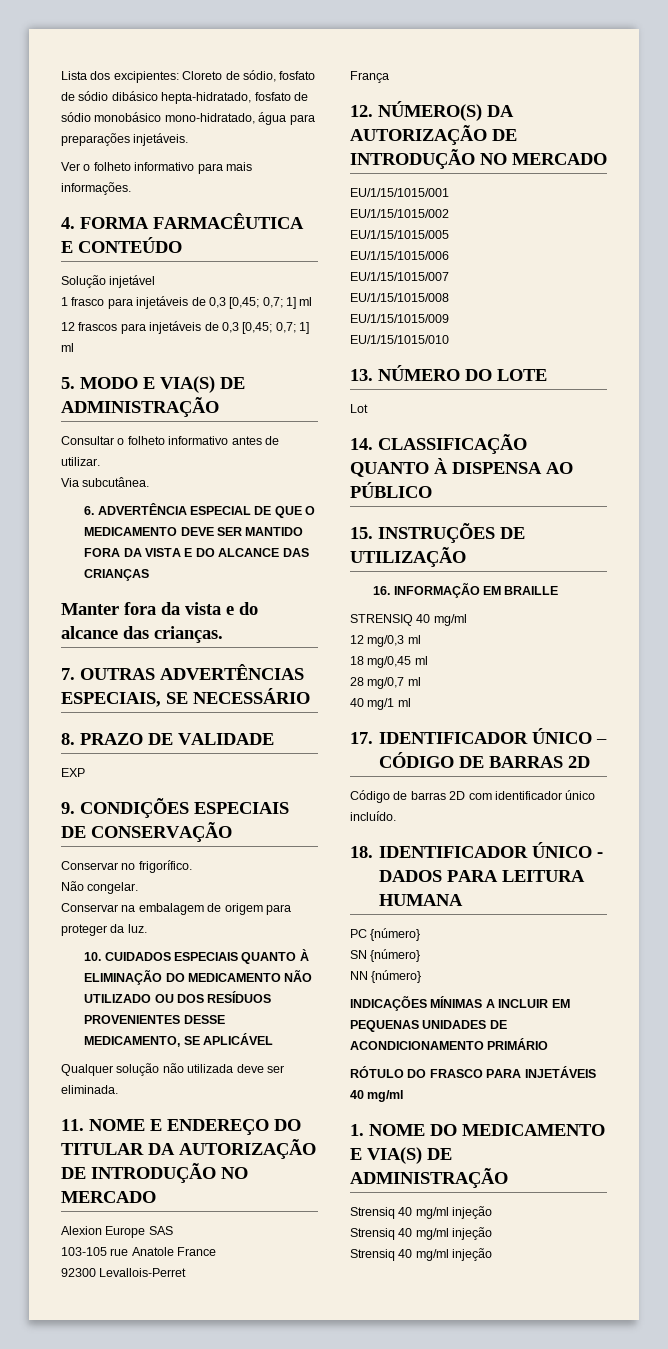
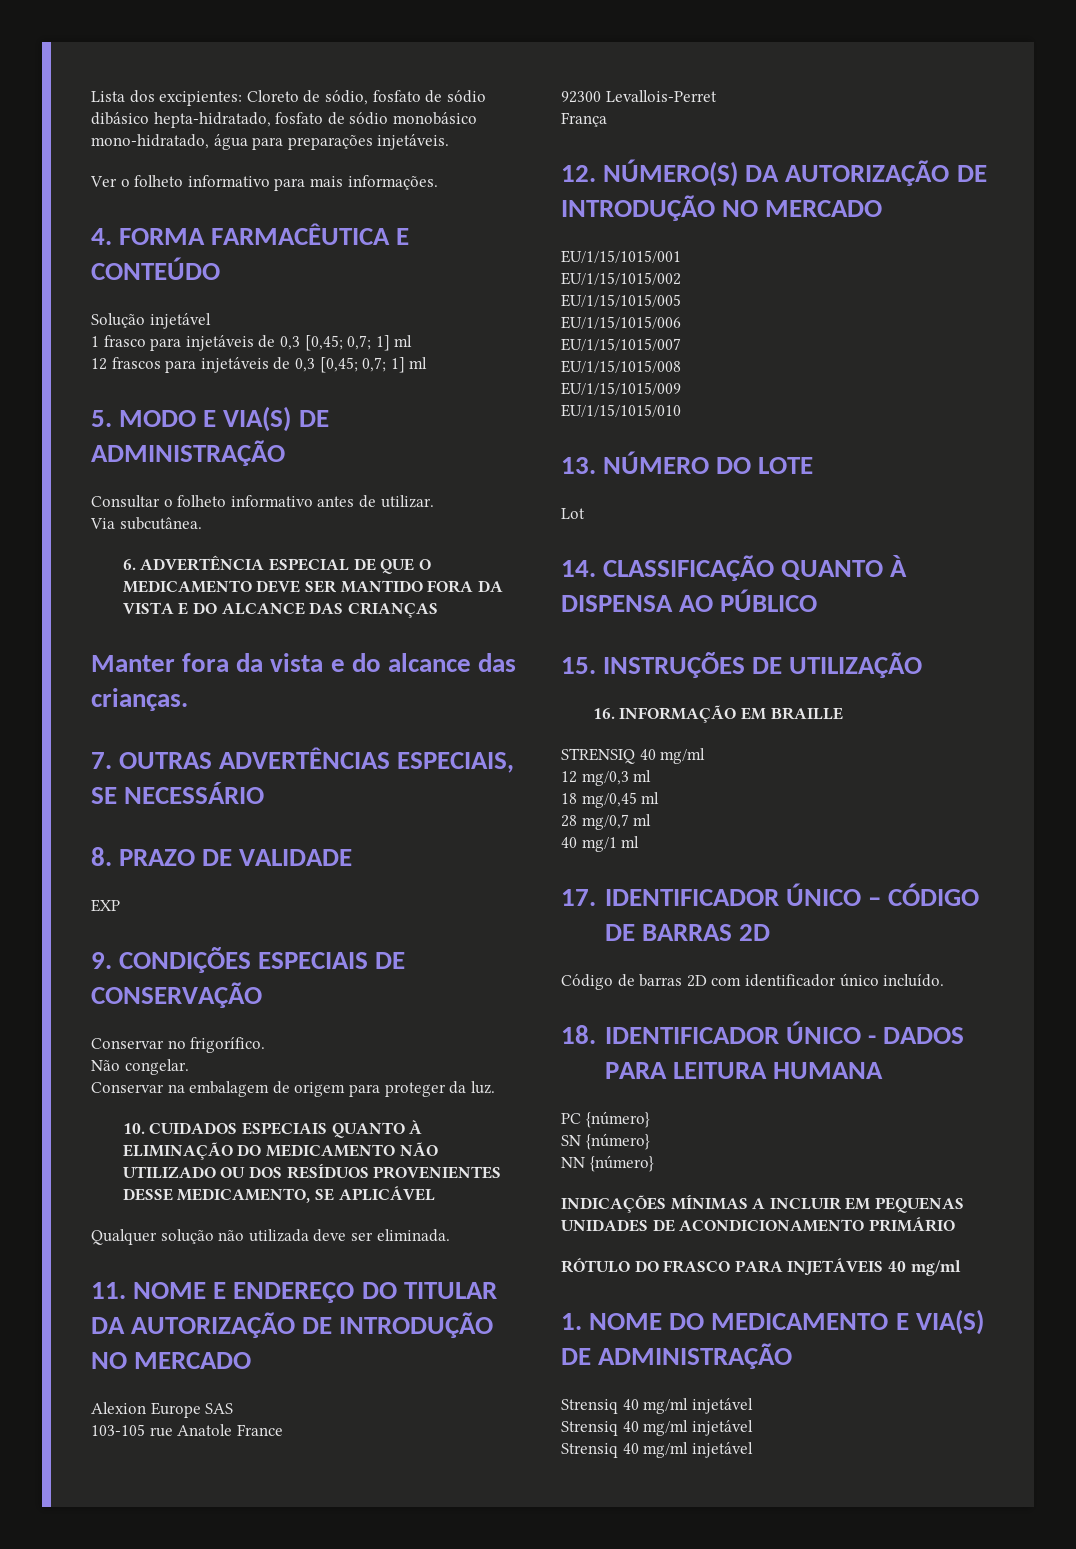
  1. NOME DO MEDICAMENTO E VIA(S) DE ADMINISTRAÇÃO
- Strensiq 40 mg/ml injeção
- Strensiq 40 mg/ml injeção
- Strensiq 40 mg/ml injeção
+ Strensiq 40 mg/ml injetável
+ Strensiq 40 mg/ml injetável
+ Strensiq 40 mg/ml injetável

